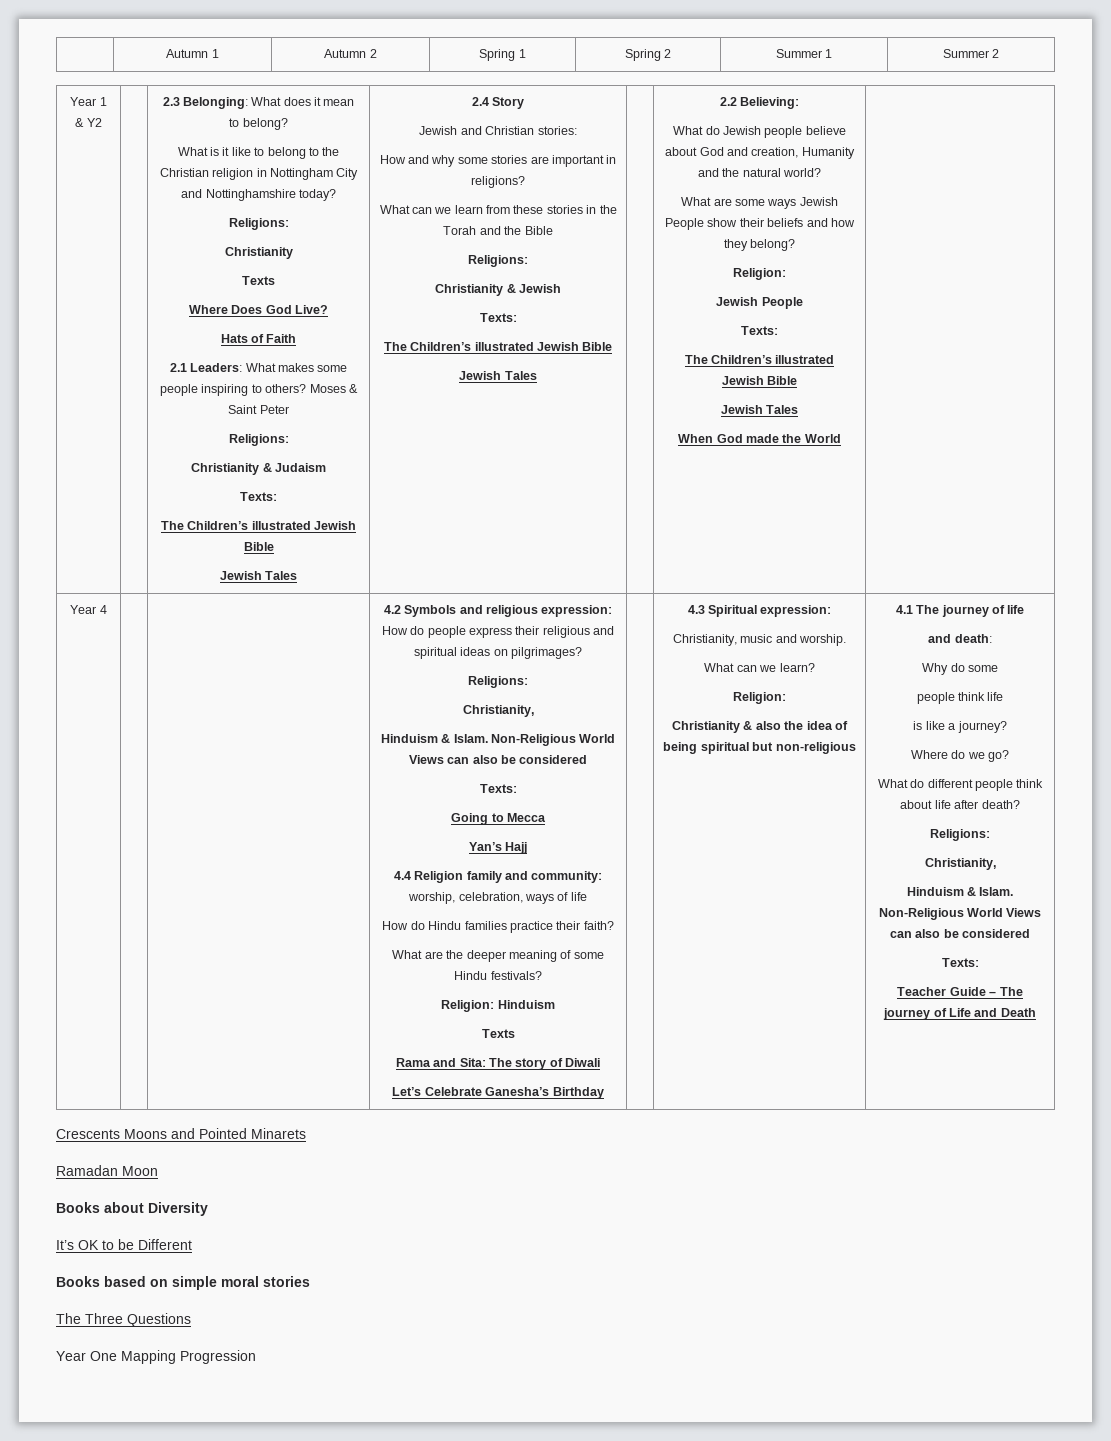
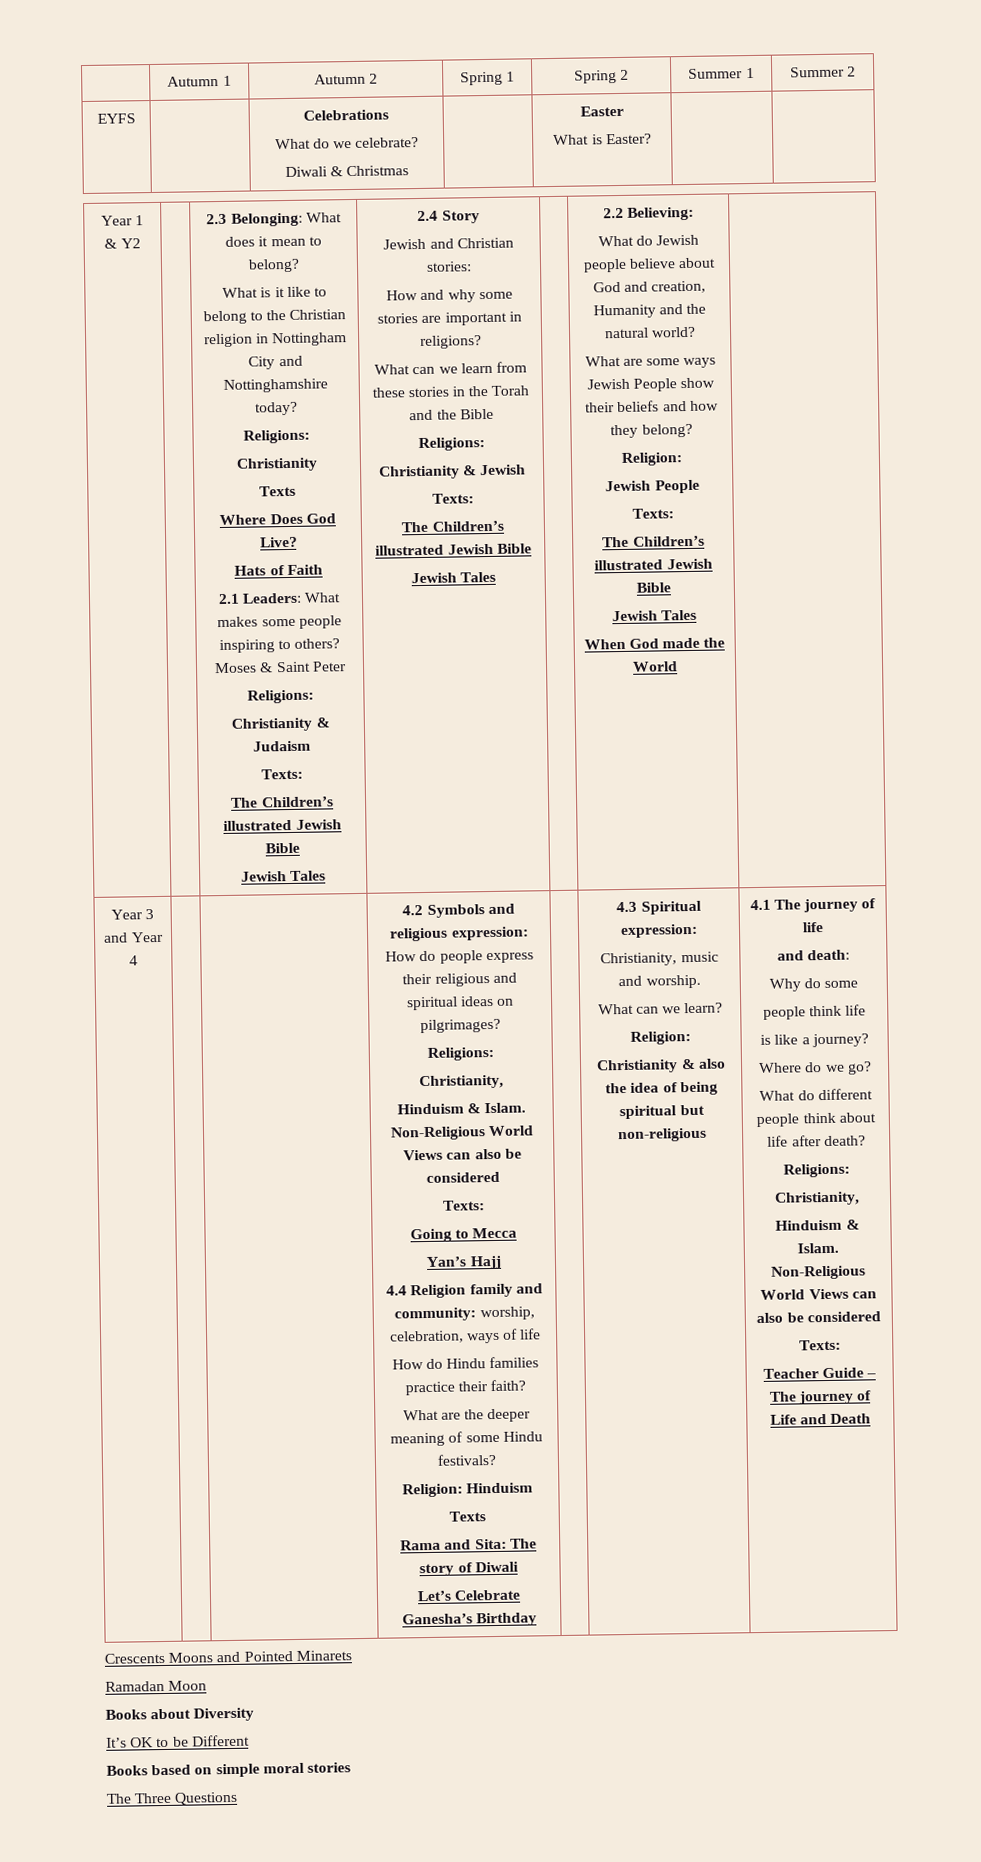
+ EYFS | | Celebrations
+ What do we celebrate?
+ Diwali & Christmas | | Easter
+ What is Easter? | |
- Year 4
+ Year 3 and Year 4
- Year One Mapping Progression

